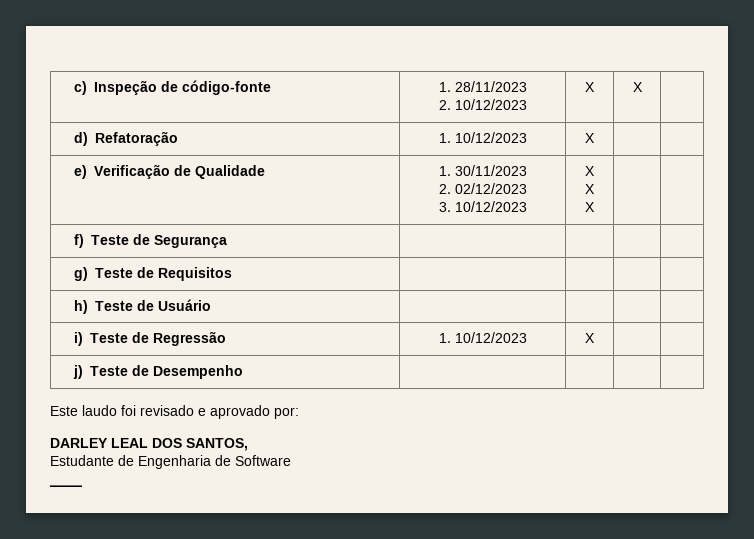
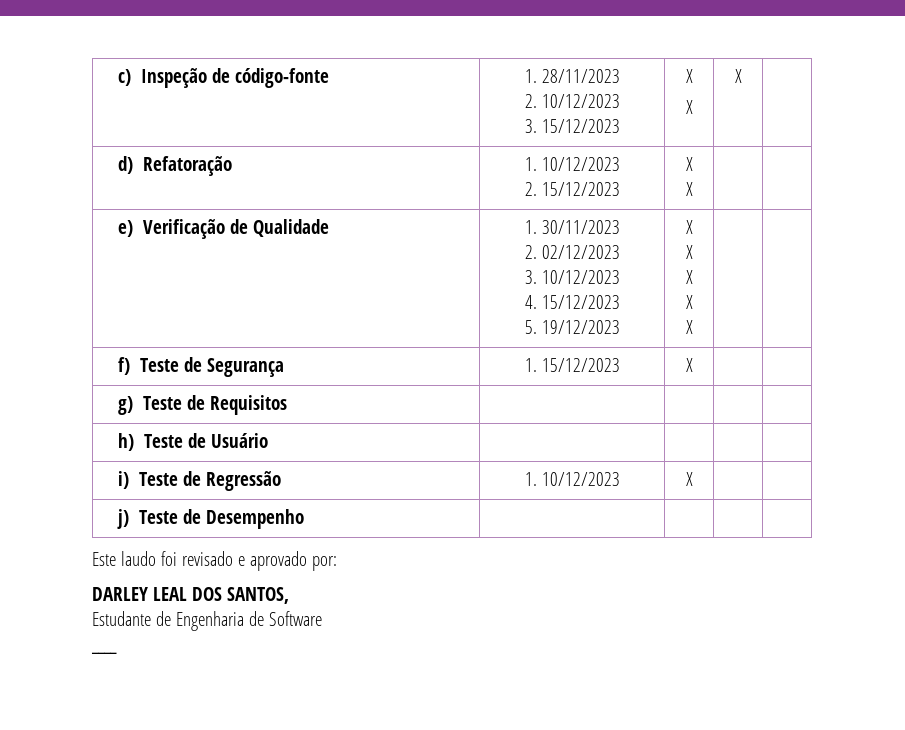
  c) Inspeção de código-fonte | 1. 28/11/2023
- 2. 10/12/2023 | X | X |
+ 2. 10/12/2023
+ 3. 15/12/2023 | X
+ X | X |
- d) Refatoração | 1. 10/12/2023 | X | |
+ d) Refatoração | 1. 10/12/2023
+ 2. 15/12/2023 | X
+ X | |
  e) Verificação de Qualidade | 1. 30/11/2023
  2. 02/12/2023
- 3. 10/12/2023 | X
+ 3. 10/12/2023
+ 4. 15/12/2023
+ 5. 19/12/2023 | X
+ X
+ X
- f) Teste de Segurança | | | |
+ f) Teste de Segurança | 1. 15/12/2023 | X | |

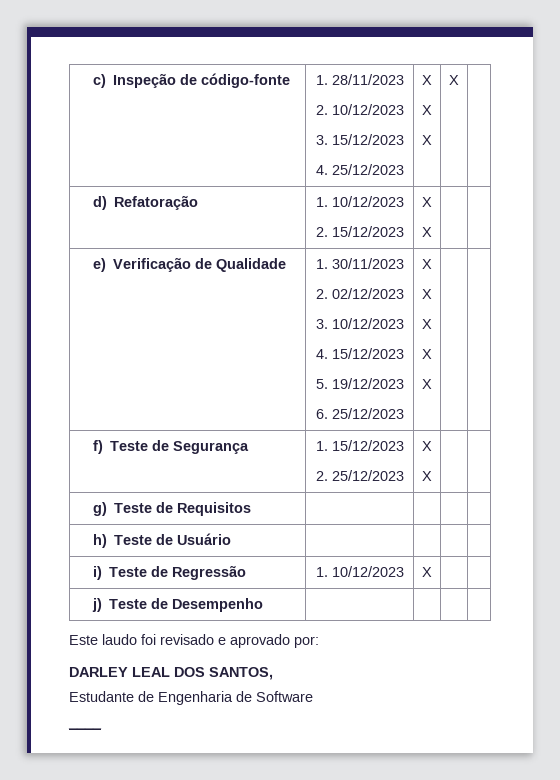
  c) Inspeção de código-fonte | 1. 28/11/2023
  2. 10/12/2023
- 3. 15/12/2023 | X
+ 3. 15/12/2023
+ 4. 25/12/2023 | X
+ X
  e) Verificação de Qualidade | 1. 30/11/2023
  2. 02/12/2023
  3. 10/12/2023
  4. 15/12/2023
- 5. 19/12/2023 | X
+ 5. 19/12/2023
+ 6. 25/12/2023 | X
- f) Teste de Segurança | 1. 15/12/2023 | X | |
+ f) Teste de Segurança | 1. 15/12/2023
+ 2. 25/12/2023 | X
+ X | |

